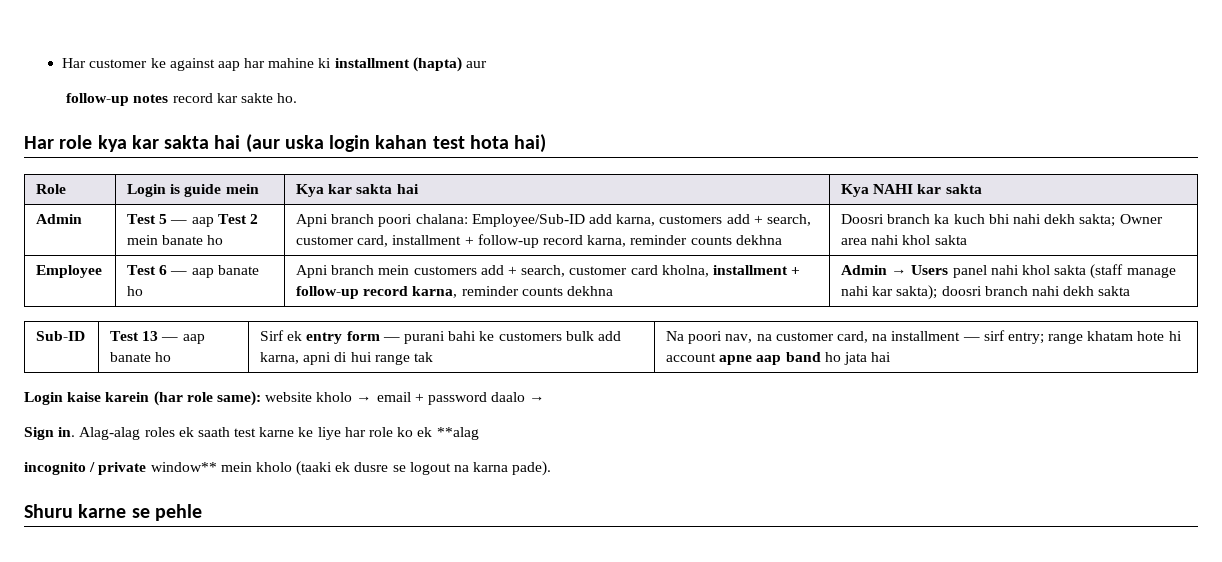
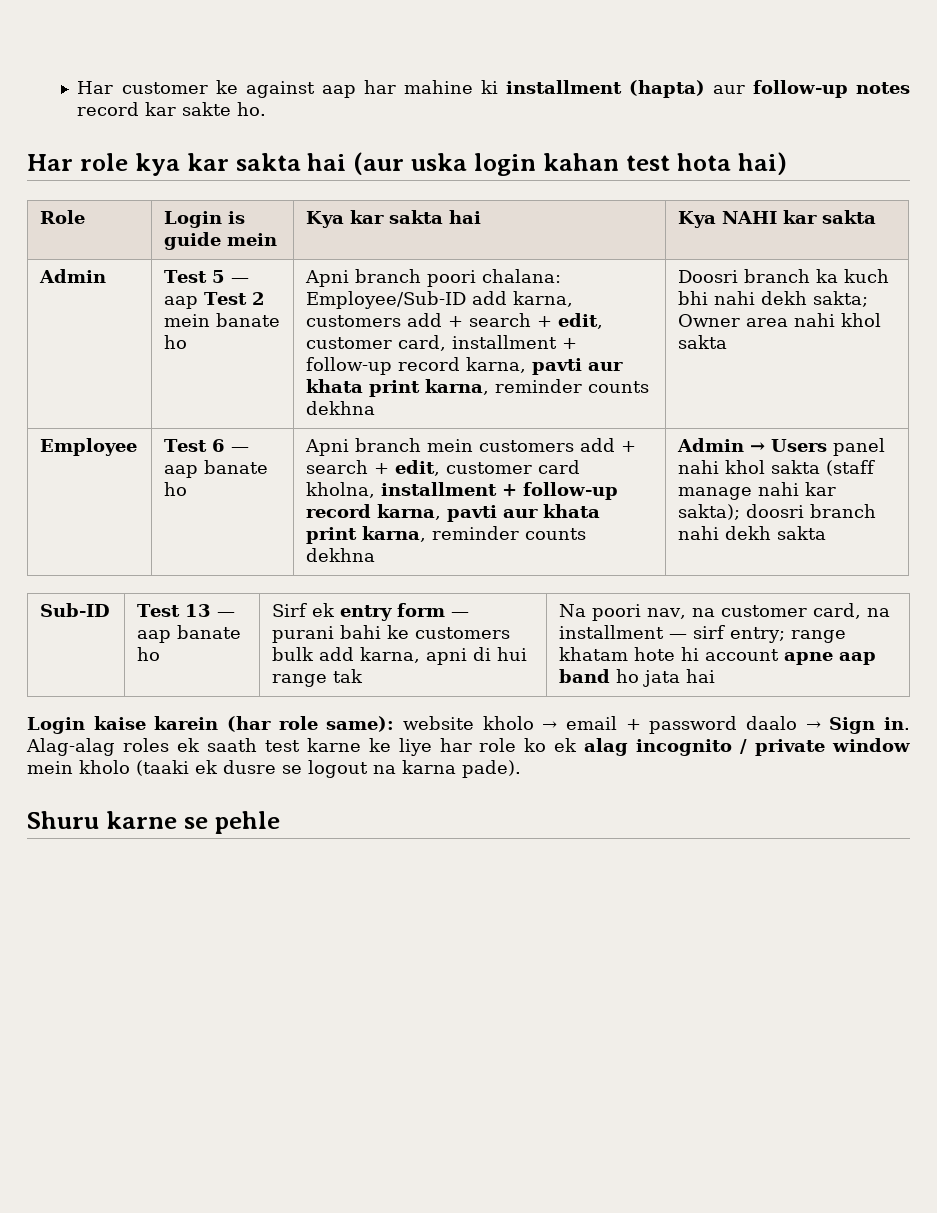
- Har customer ke against aap har mahine ki installment (hapta) aur
- follow-up notes record kar sakte ho.
+ Har customer ke against aap har mahine ki installment (hapta) aur follow-up notes record kar sakte ho.
- Apni branch poori chalana: Employee/Sub-ID add karna, customers add + search, customer card, installment + follow-up record karna, reminder counts dekhna
+ Apni branch poori chalana: Employee/Sub-ID add karna, customers add + search + edit, customer card, installment + follow-up record karna, pavti aur khata print karna, reminder counts dekhna
- Apni branch mein customers add + search, customer card kholna, installment + follow-up record karna, reminder counts dekhna
+ Apni branch mein customers add + search + edit, customer card kholna, installment + follow-up record karna, pavti aur khata print karna, reminder counts dekhna
- Login kaise karein (har role same): website kholo → email + password daalo →
- Sign in.
+ Login kaise karein (har role same): website kholo → email + password daalo → Sign in.
- Alag-alag roles ek saath test karne ke liye har role ko ek **alag
- incognito / private window** mein kholo (taaki ek dusre se logout na karna pade).
+ Alag-alag roles ek saath test karne ke liye har role ko ek alag incognito / private window mein kholo (taaki ek dusre se logout na karna pade).

